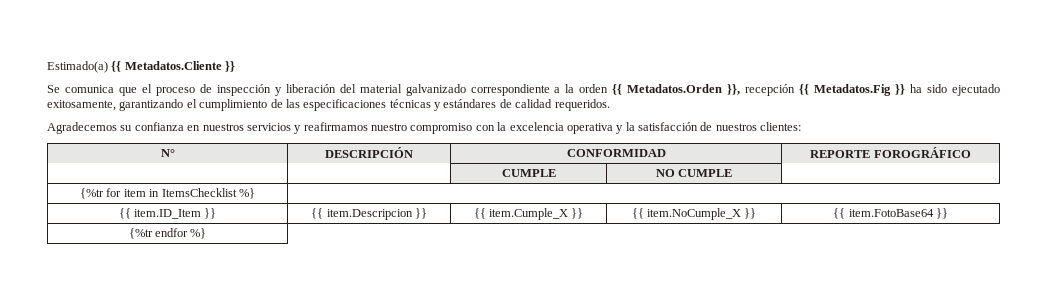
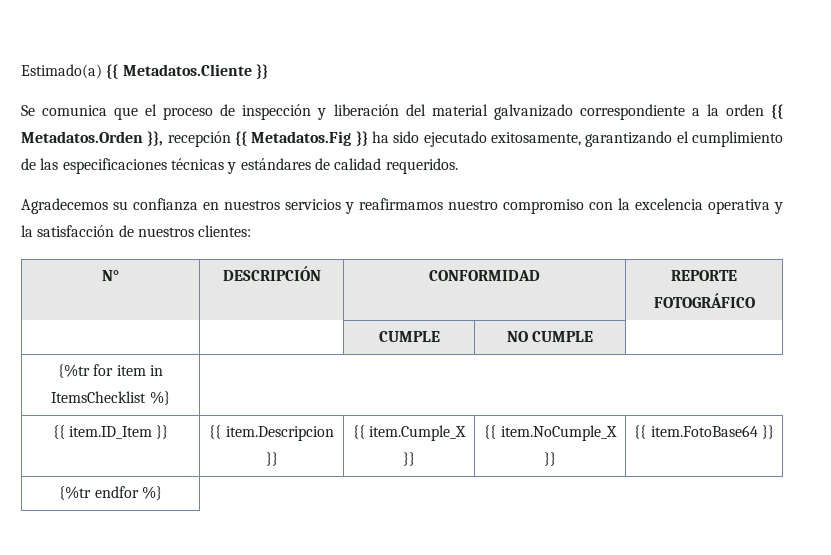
- N° | DESCRIPCIÓN | CONFORMIDAD | REPORTE FOROGRÁFICO
+ N° | DESCRIPCIÓN | CONFORMIDAD | REPORTE FOTOGRÁFICO

